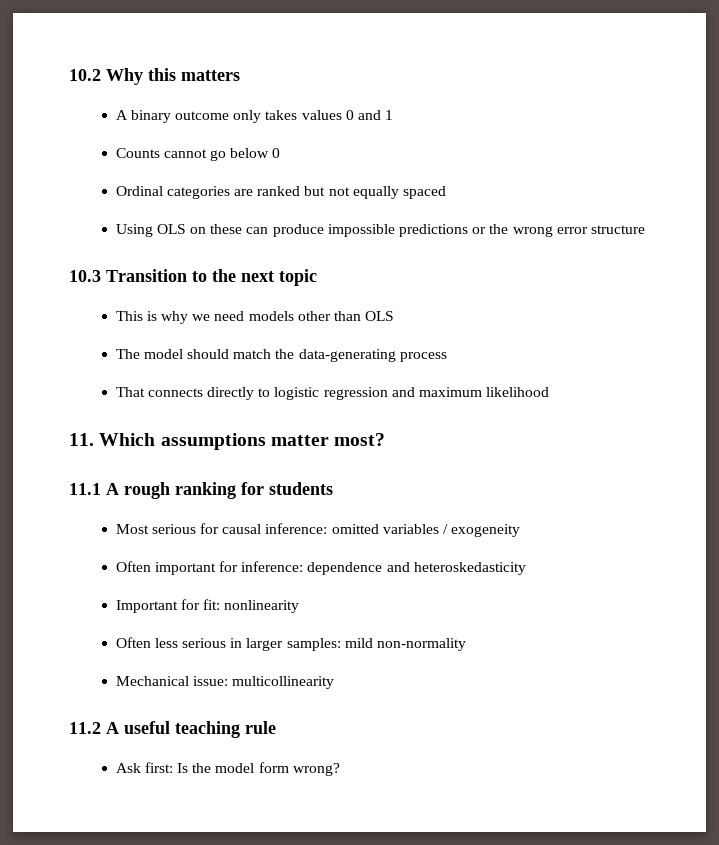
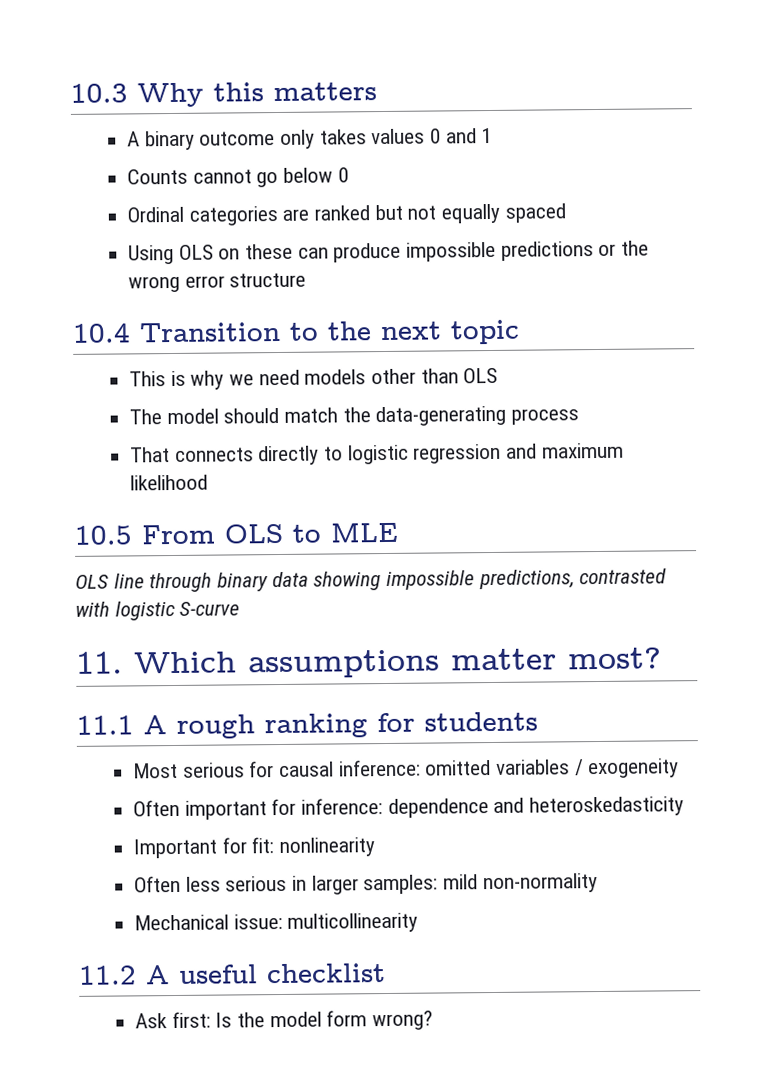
- 10.2 Why this matters
+ 10.3 Why this matters
- 10.3 Transition to the next topic
+ 10.4 Transition to the next topic
+ 10.5 From OLS to MLE
+ OLS line through binary data showing impossible predictions, contrasted with logistic S-curve
- 11.2 A useful teaching rule
+ 11.2 A useful checklist

